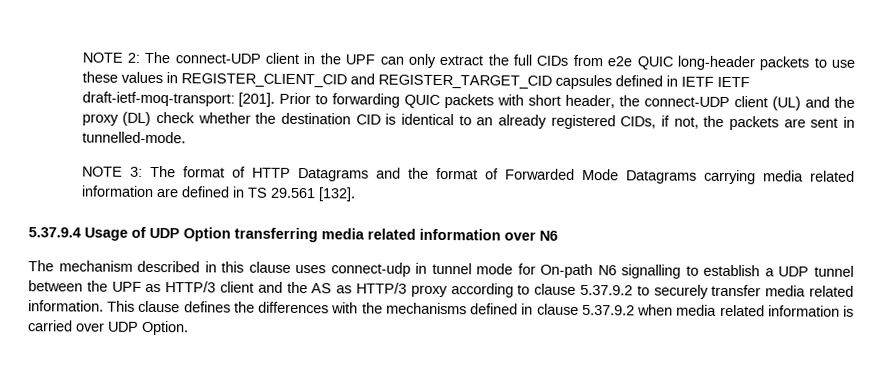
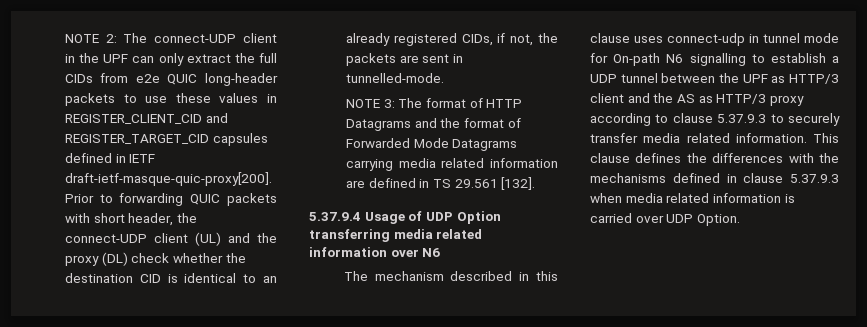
- NOTE 2: The connect-UDP client in the UPF can only extract the full CIDs from e2e QUIC long-header packets to use these values in REGISTER_CLIENT_CID and REGISTER_TARGET_CID capsules defined in IETF IETF draft-ietf-moq-transport: [201].
+ NOTE 2: The connect-UDP client in the UPF can only extract the full CIDs from e2e QUIC long-header packets to use these values in REGISTER_CLIENT_CID and REGISTER_TARGET_CID capsules defined in IETF draft-ietf-masque-quic-proxy[200].
- The mechanism described in this clause uses connect-udp in tunnel mode for On-path N6 signalling to establish a UDP tunnel between the UPF as HTTP/3 client and the AS as HTTP/3 proxy according to clause 5.37.9.2 to securely transfer media related information.
+ The mechanism described in this clause uses connect-udp in tunnel mode for On-path N6 signalling to establish a UDP tunnel between the UPF as HTTP/3 client and the AS as HTTP/3 proxy according to clause 5.37.9.3 to securely transfer media related information.
- This clause defines the differences with the mechanisms defined in clause 5.37.9.2 when media related information is carried over UDP Option.
+ This clause defines the differences with the mechanisms defined in clause 5.37.9.3 when media related information is carried over UDP Option.

